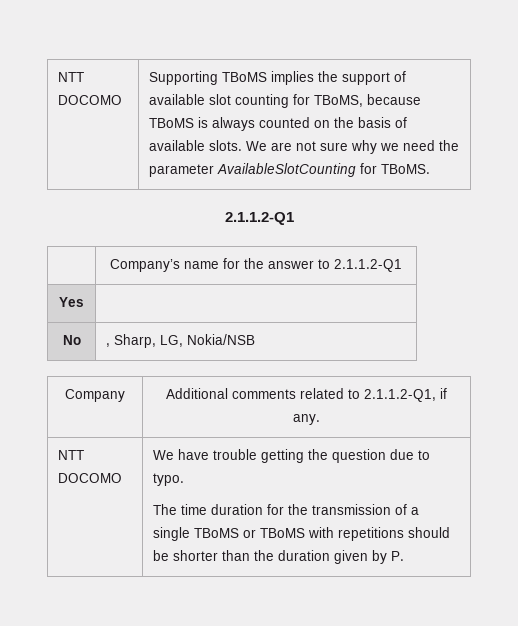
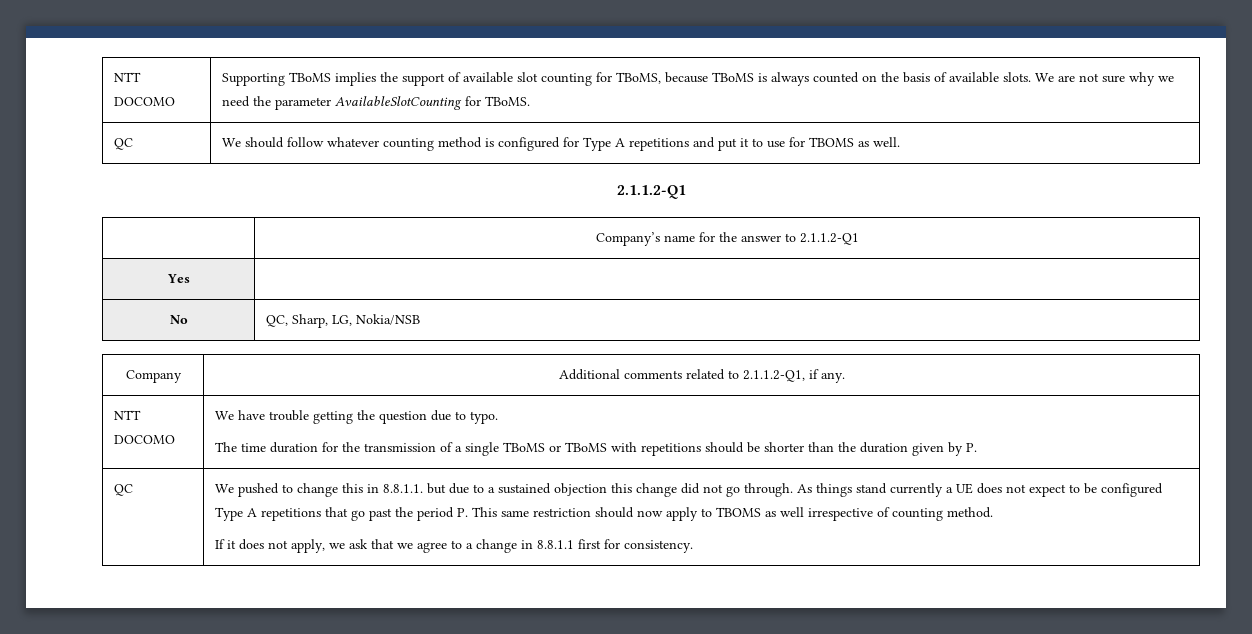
+ QC | We should follow whatever counting method is configured for Type A repetitions and put it to use for TBOMS as well.
- No | , Sharp, LG, Nokia/NSB
+ No | QC, Sharp, LG, Nokia/NSB
+ QC | We pushed to change this in 8.8.1.1. but due to a sustained objection this change did not go through. As things stand currently a UE does not expect to be configured Type A repetitions that go past the period P. This same restriction should now apply to TBOMS as well irrespective of counting method.
+ If it does not apply, we ask that we agree to a change in 8.8.1.1 first for consistency.

